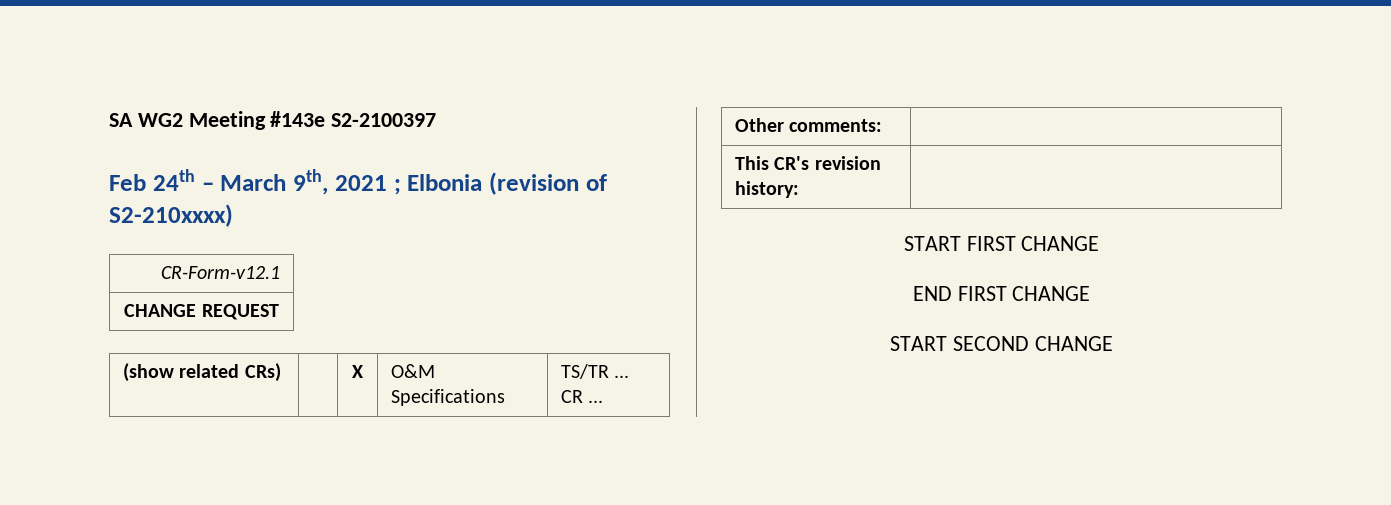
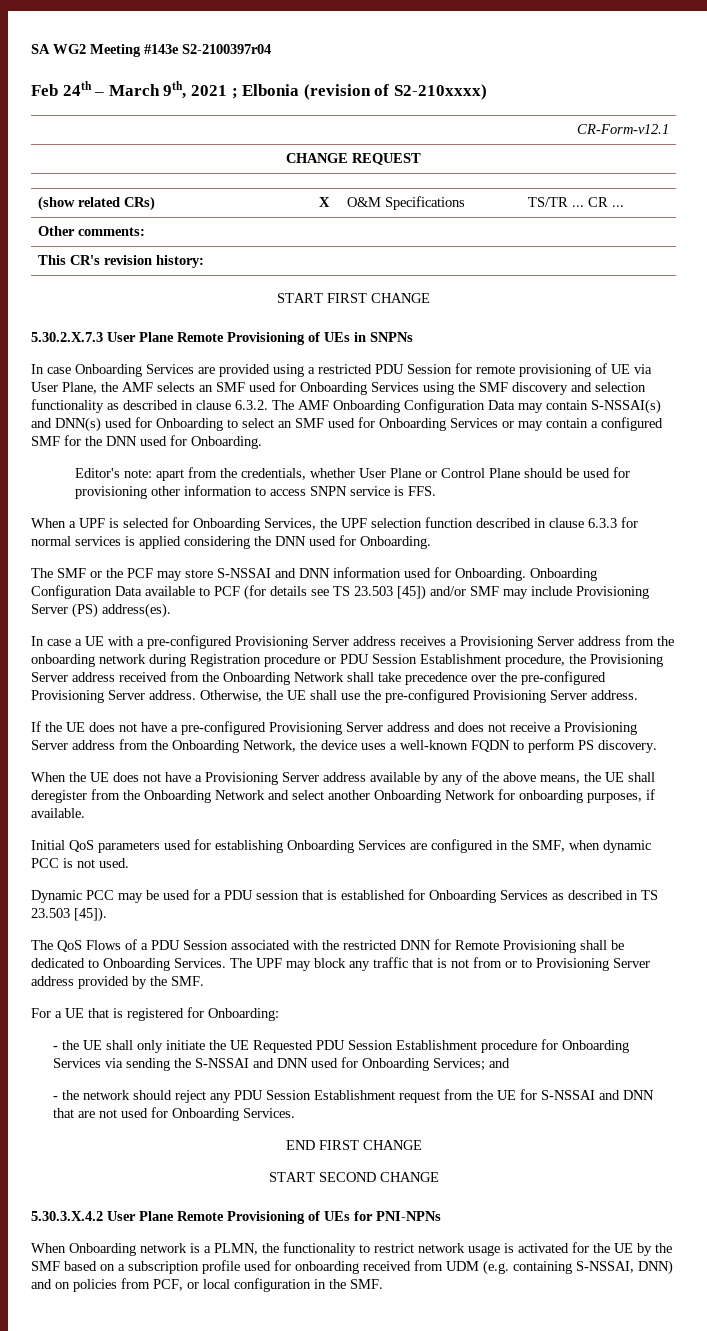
- SA WG2 Meeting #143e S2-2100397
+ SA WG2 Meeting #143e S2-2100397r04
+ 5.30.2.X.7.3 User Plane Remote Provisioning of UEs in SNPNs
+ In case Onboarding Services are provided using a restricted PDU Session for remote provisioning of UE via User Plane, the AMF selects an SMF used for Onboarding Services using the SMF discovery and selection functionality as described in clause 6.3.2. The AMF Onboarding Configuration Data may contain S-NSSAI(s) and DNN(s) used for Onboarding to select an SMF used for Onboarding Services or may contain a configured SMF for the DNN used for Onboarding.
+ Editor's note: apart from the credentials, whether User Plane or Control Plane should be used for provisioning other information to access SNPN service is FFS.
+ When a UPF is selected for Onboarding Services, the UPF selection function described in clause 6.3.3 for normal services is applied considering the DNN used for Onboarding.
+ The SMF or the PCF may store S-NSSAI and DNN information used for Onboarding. Onboarding Configuration Data available to PCF (for details see TS 23.503 [45]) and/or SMF may include Provisioning Server (PS) address(es).
+ In case a UE with a pre-configured Provisioning Server address receives a Provisioning Server address from the onboarding network during Registration procedure or PDU Session Establishment procedure, the Provisioning Server address received from the Onboarding Network shall take precedence over the pre-configured Provisioning Server address. Otherwise, the UE shall use the pre-configured Provisioning Server address.
+ If the UE does not have a pre-configured Provisioning Server address and does not receive a Provisioning Server address from the Onboarding Network, the device uses a well-known FQDN to perform PS discovery.
+ When the UE does not have a Provisioning Server address available by any of the above means, the UE shall deregister from the Onboarding Network and select another Onboarding Network for onboarding purposes, if available.
+ Initial QoS parameters used for establishing Onboarding Services are configured in the SMF, when dynamic PCC is not used.
+ Dynamic PCC may be used for a PDU session that is established for Onboarding Services as described in TS 23.503 [45]).
+ The QoS Flows of a PDU Session associated with the restricted DNN for Remote Provisioning shall be dedicated to Onboarding Services. The UPF may block any traffic that is not from or to Provisioning Server address provided by the SMF.
+ For a UE that is registered for Onboarding:
+ - the UE shall only initiate the UE Requested PDU Session Establishment procedure for Onboarding Services via sending the S-NSSAI and DNN used for Onboarding Services; and
+ - the network should reject any PDU Session Establishment request from the UE for S-NSSAI and DNN that are not used for Onboarding Services.
+ 5.30.3.X.4.2 User Plane Remote Provisioning of UEs for PNI-NPNs
+ When Onboarding network is a PLMN, the functionality to restrict network usage is activated for the UE by the SMF based on a subscription profile used for onboarding received from UDM (e.g. containing S-NSSAI, DNN) and on policies from PCF, or local configuration in the SMF.

